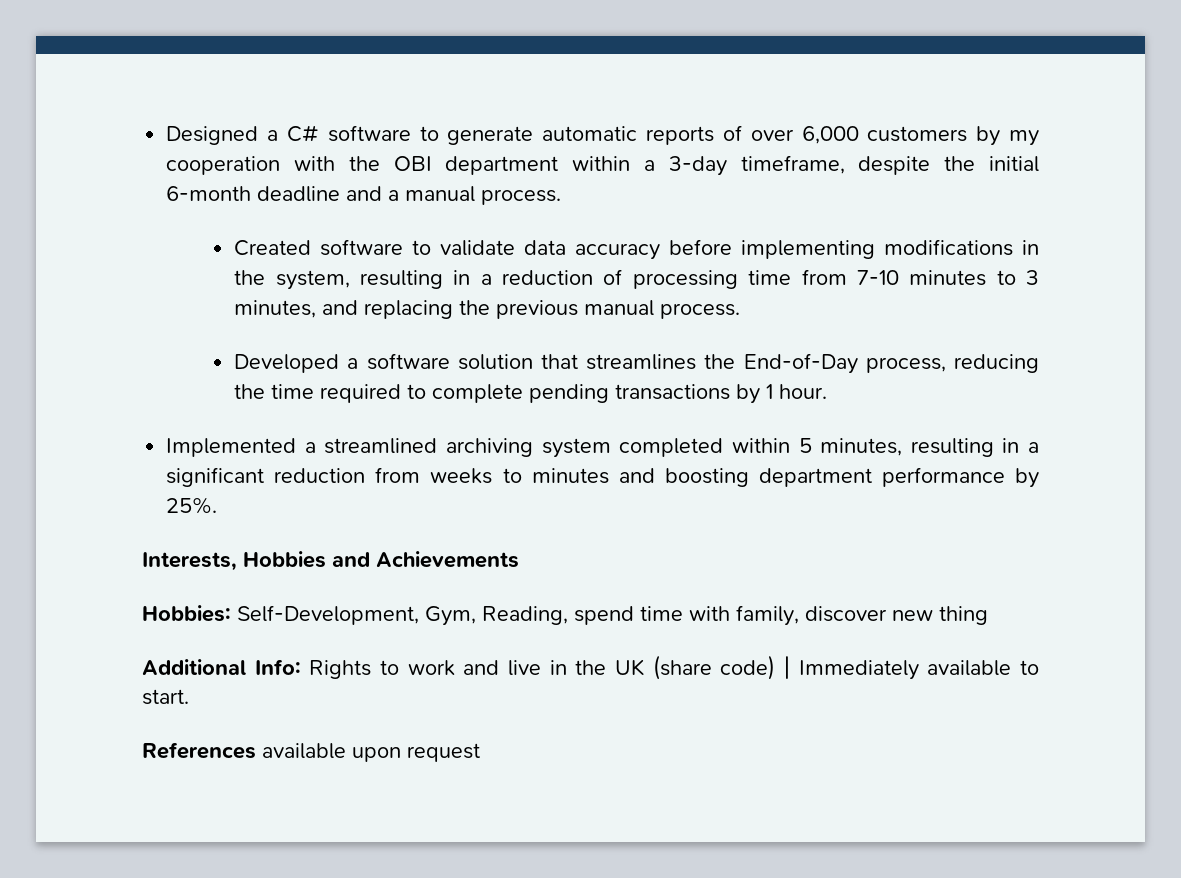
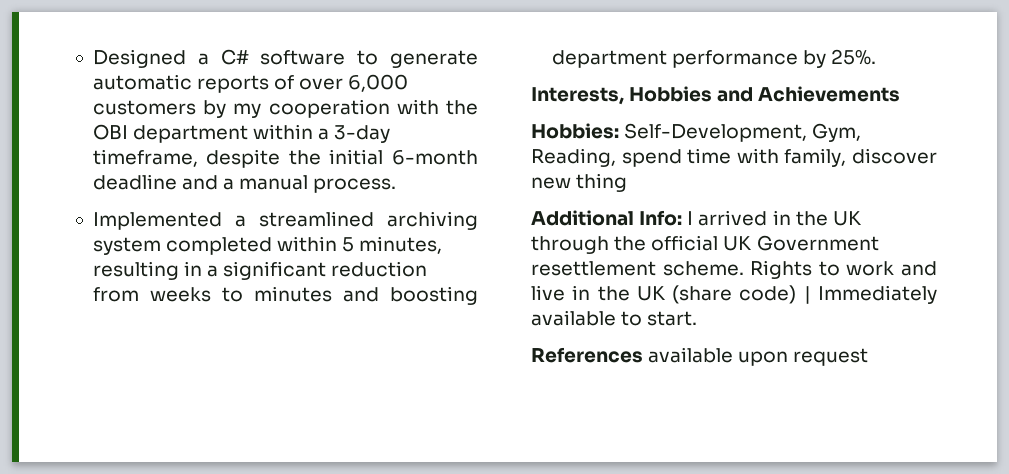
- Created software to validate data accuracy before implementing modifications in the system, resulting in a reduction of processing time from 7-10 minutes to 3 minutes, and replacing the previous manual process.
- Developed a software solution that streamlines the End-of-Day process, reducing the time required to complete pending transactions by 1 hour.
- Additional Info: Rights to work and live in the UK (share code) | Immediately available to start.
+ Additional Info: I arrived in the UK through the official UK Government resettlement scheme. Rights to work and live in the UK (share code) | Immediately available to start.

